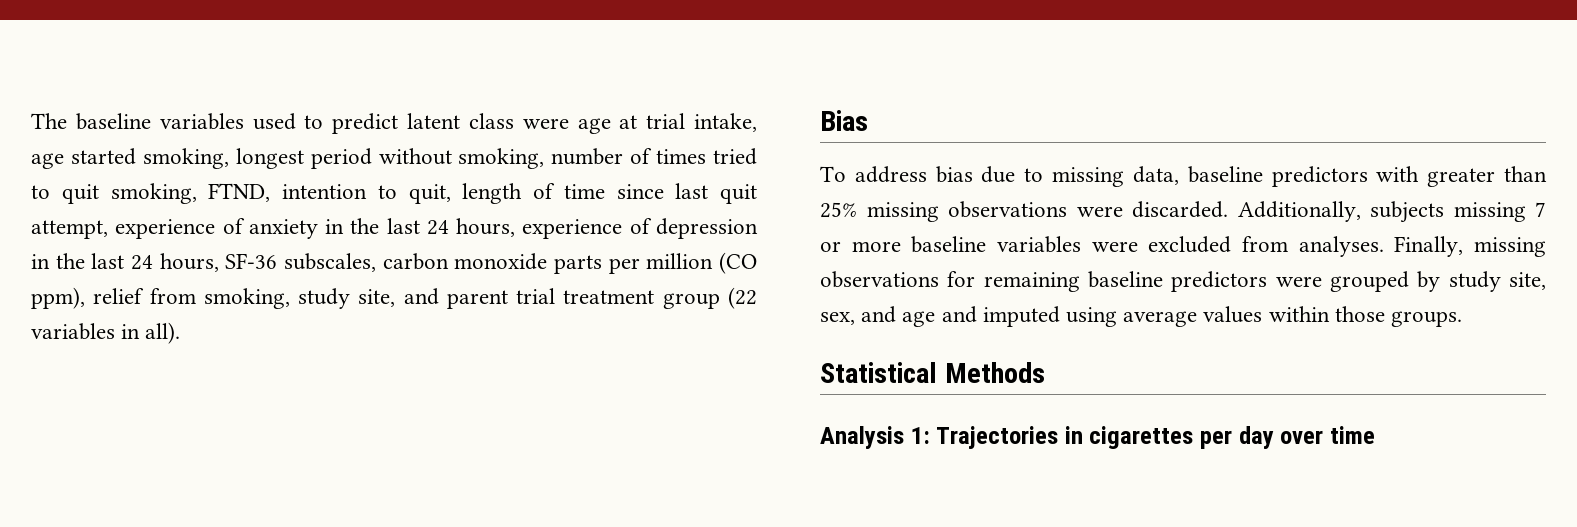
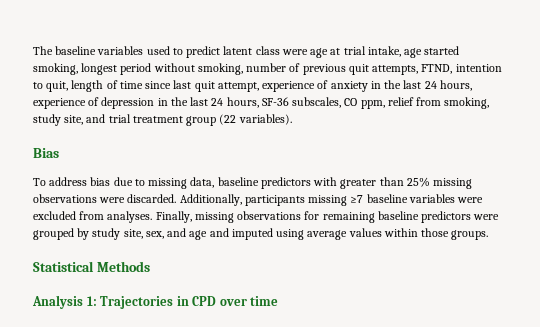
- The baseline variables used to predict latent class were age at trial intake, age started smoking, longest period without smoking, number of times tried to quit smoking, FTND, intention to quit, length of time since last quit attempt, experience of anxiety in the last 24 hours, experience of depression in the last 24 hours, SF-36 subscales, carbon monoxide parts per million (CO ppm), relief from smoking, study site, and parent trial treatment group (22 variables in all).
+ The baseline variables used to predict latent class were age at trial intake, age started smoking, longest period without smoking, number of previous quit attempts, FTND, intention to quit, length of time since last quit attempt, experience of anxiety in the last 24 hours, experience of depression in the last 24 hours, SF-36 subscales, CO ppm, relief from smoking, study site, and trial treatment group (22 variables).
- Additionally, subjects missing 7 or more baseline variables were excluded from analyses.
+ Additionally, participants missing ≥7 baseline variables were excluded from analyses.
- Analysis 1: Trajectories in cigarettes per day over time
+ Analysis 1: Trajectories in CPD over time

